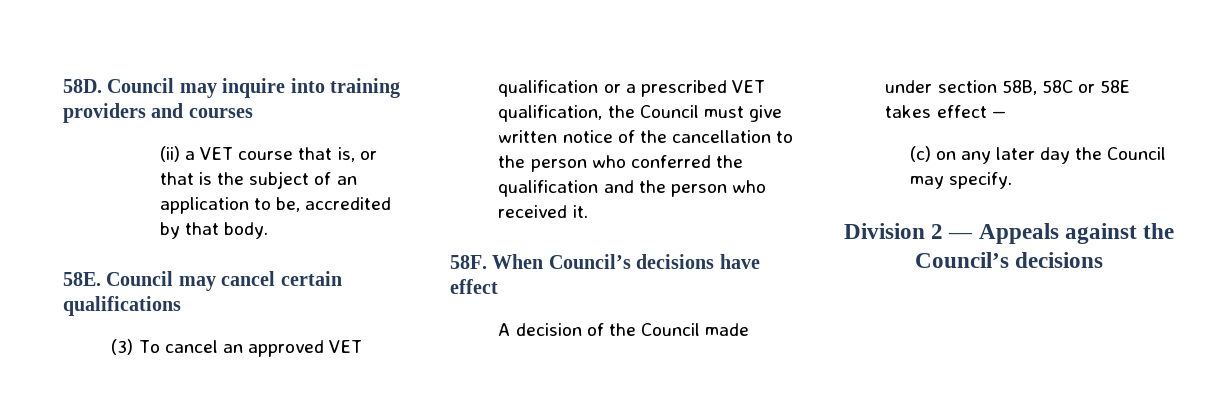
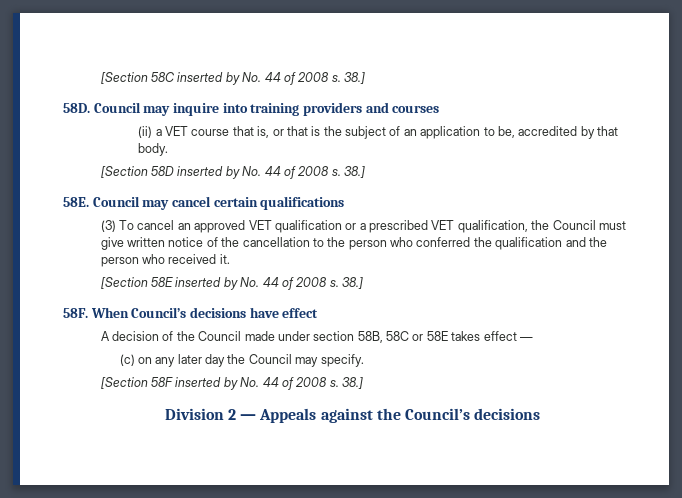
+ [Section 58C inserted by No. 44 of 2008 s. 38.]
+ [Section 58D inserted by No. 44 of 2008 s. 38.]
+ [Section 58E inserted by No. 44 of 2008 s. 38.]
+ [Section 58F inserted by No. 44 of 2008 s. 38.]

